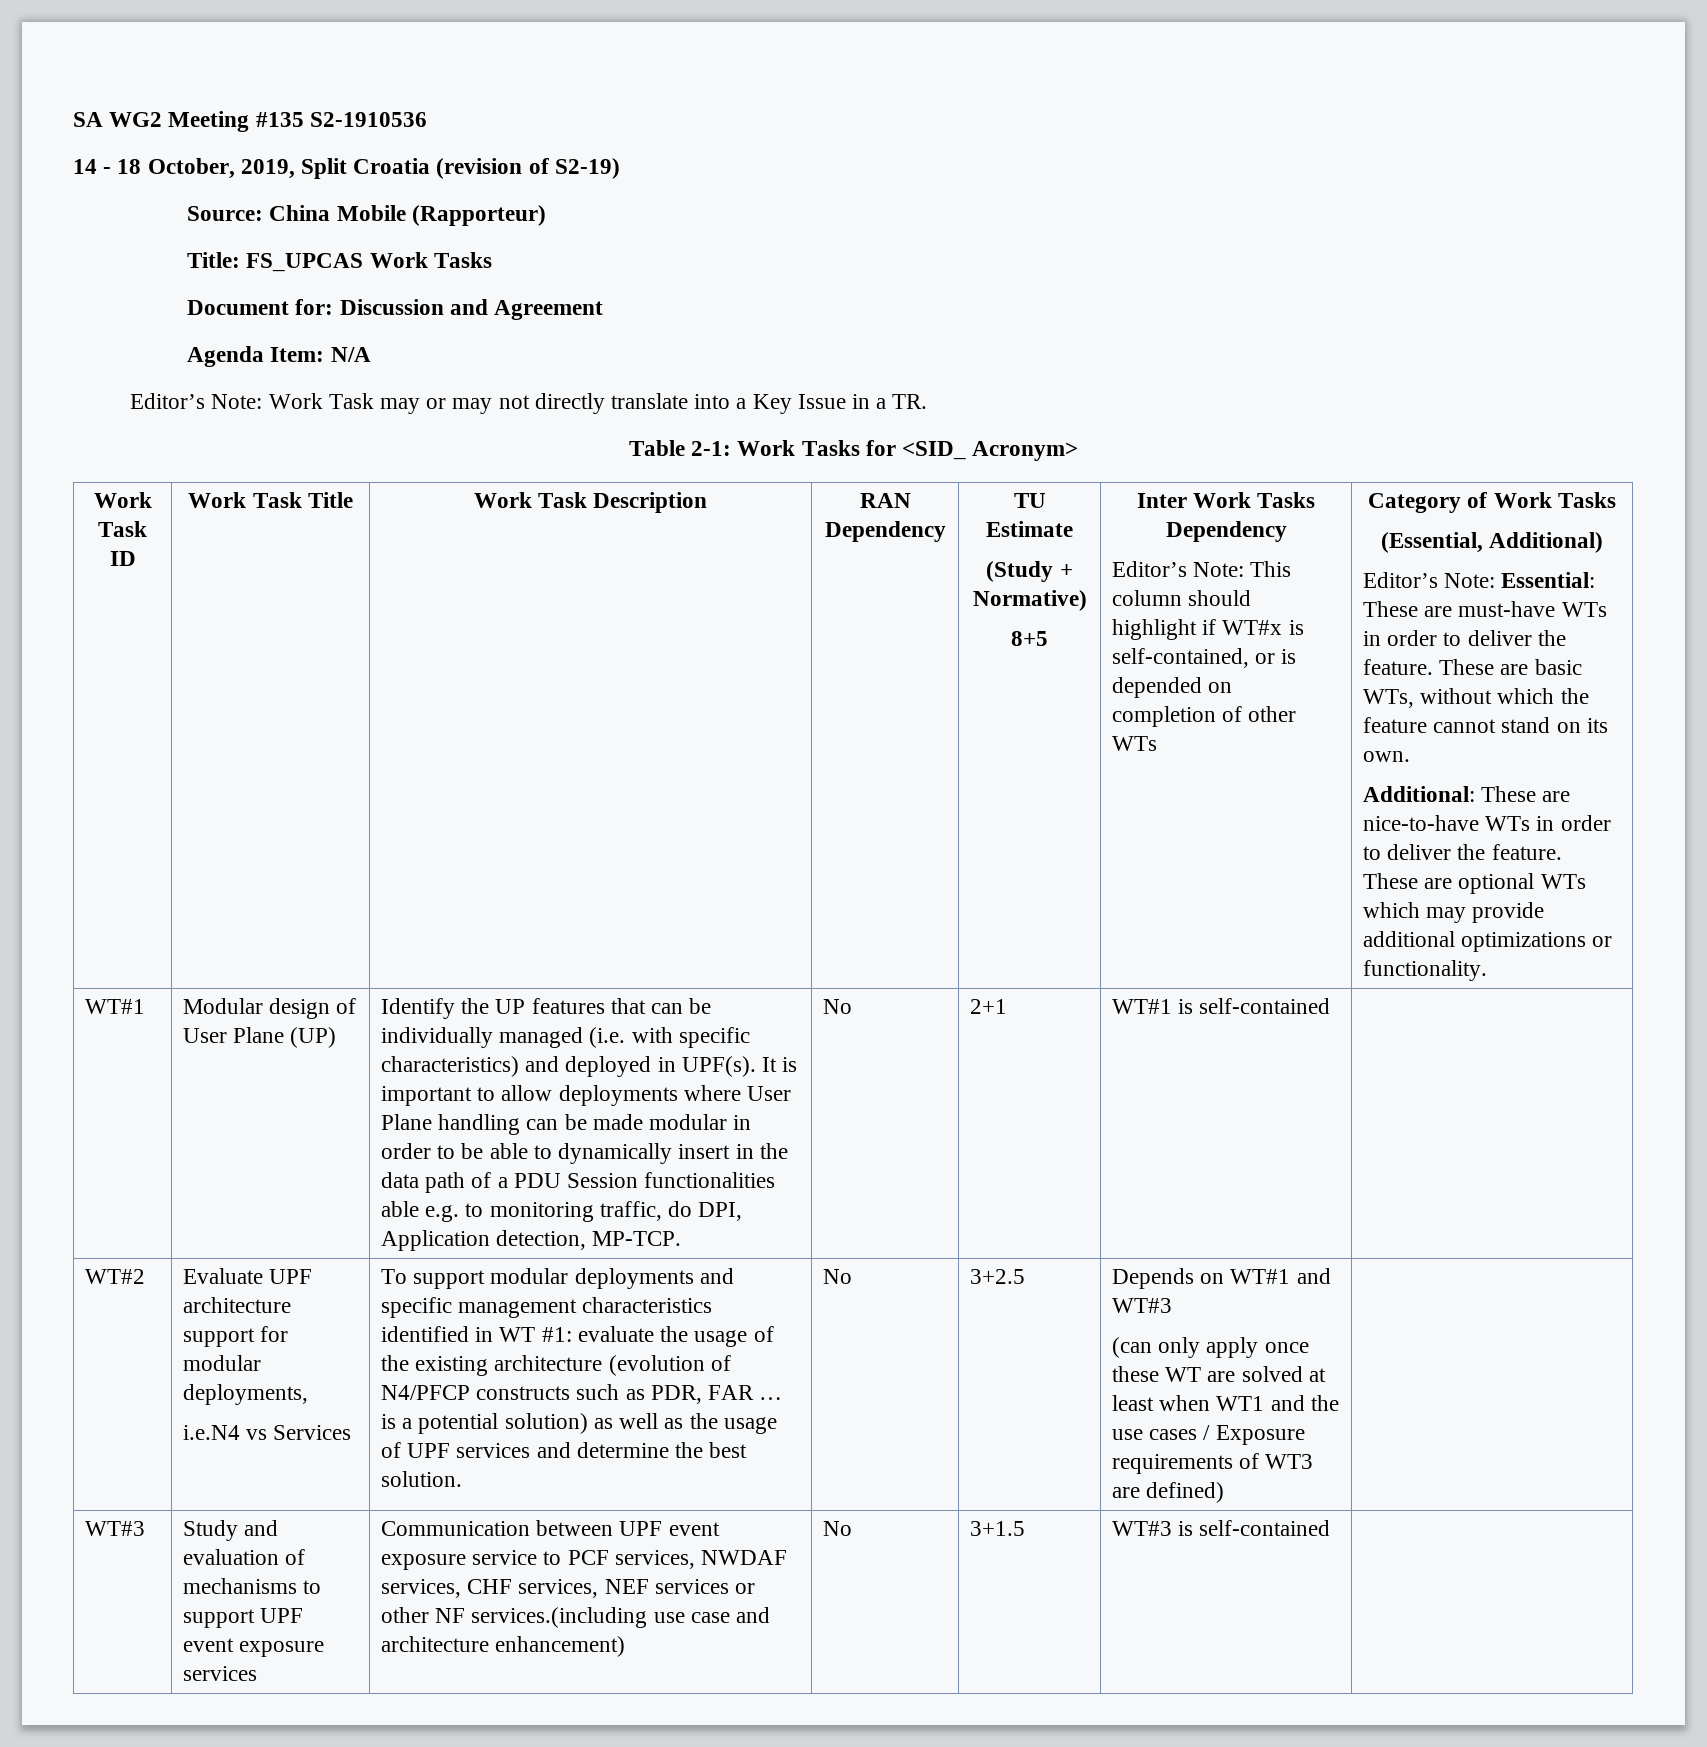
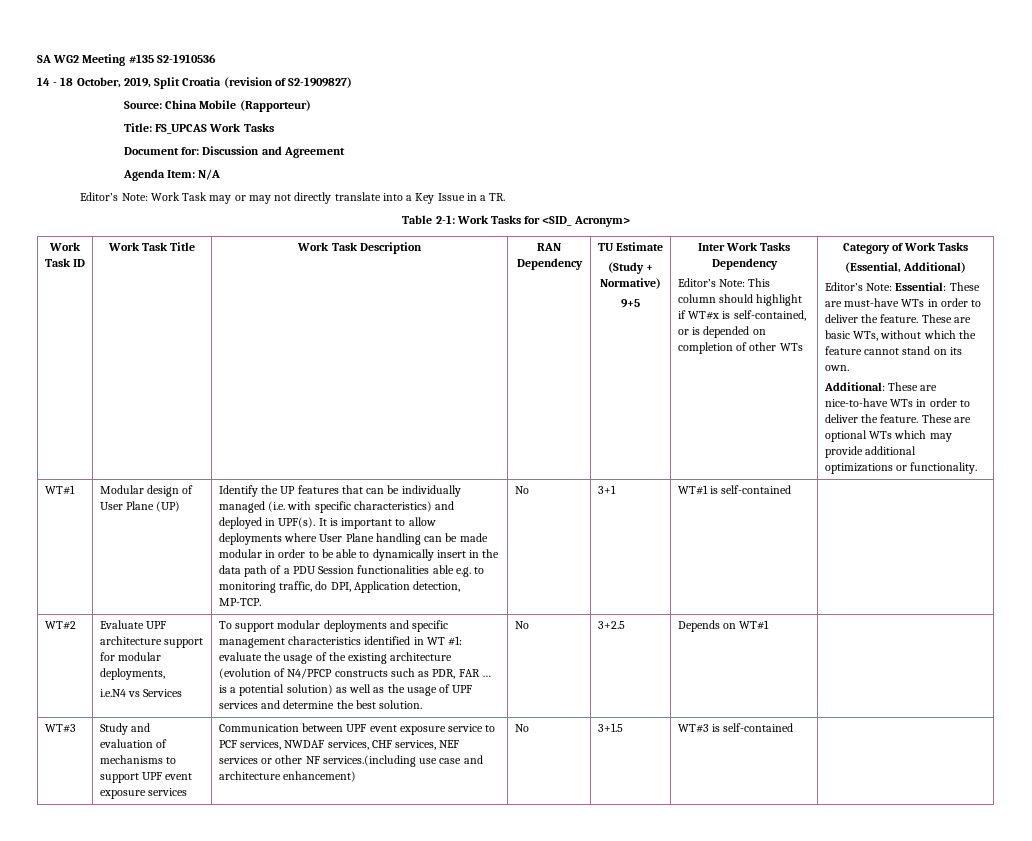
- 14 - 18 October, 2019, Split Croatia (revision of S2-19)
+ 14 - 18 October, 2019, Split Croatia (revision of S2-1909827)
- 8+5
+ 9+5
- 2+1
+ 3+1
- Depends on WT#1 and WT#3
- (can only apply once these WT are solved at least when WT1 and the use cases / Exposure requirements of WT3 are defined)
+ Depends on WT#1

